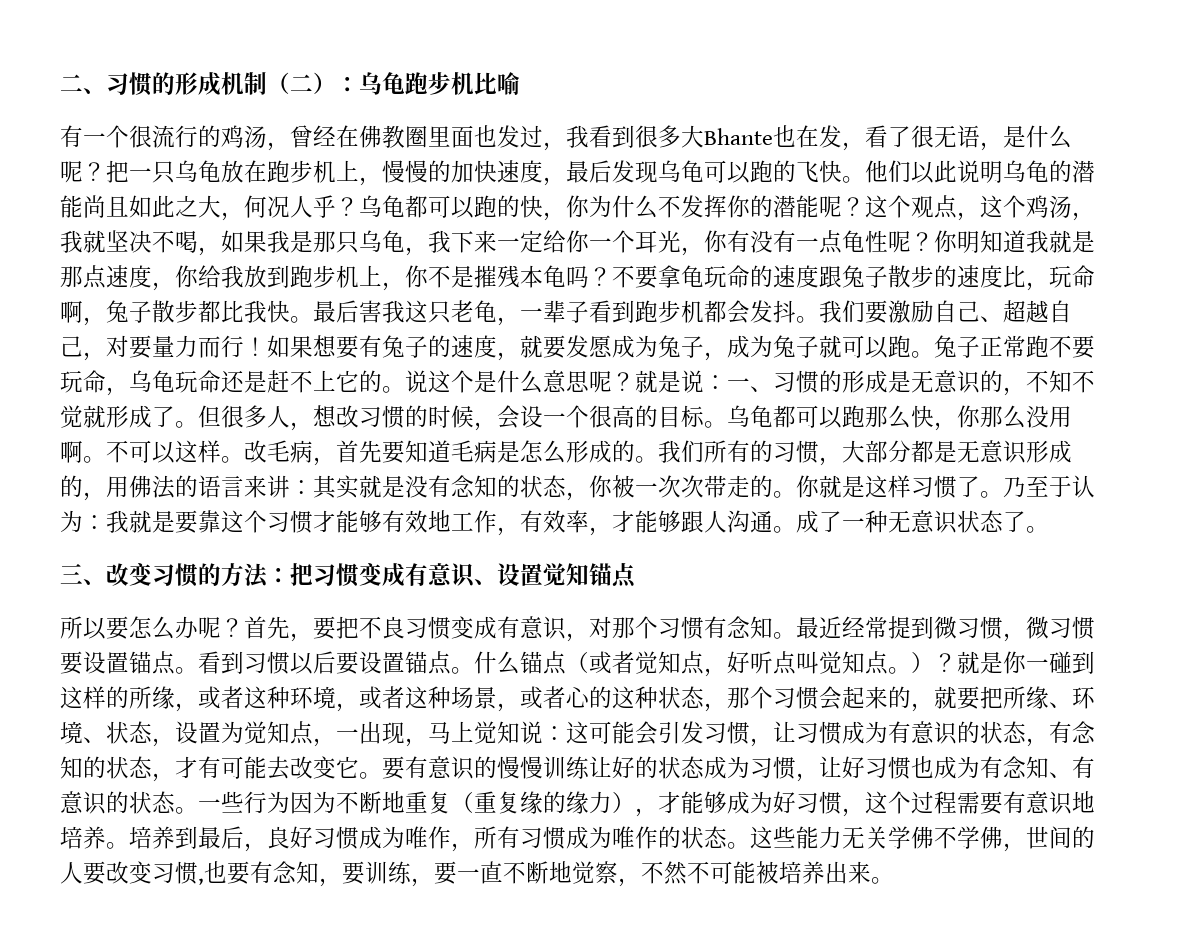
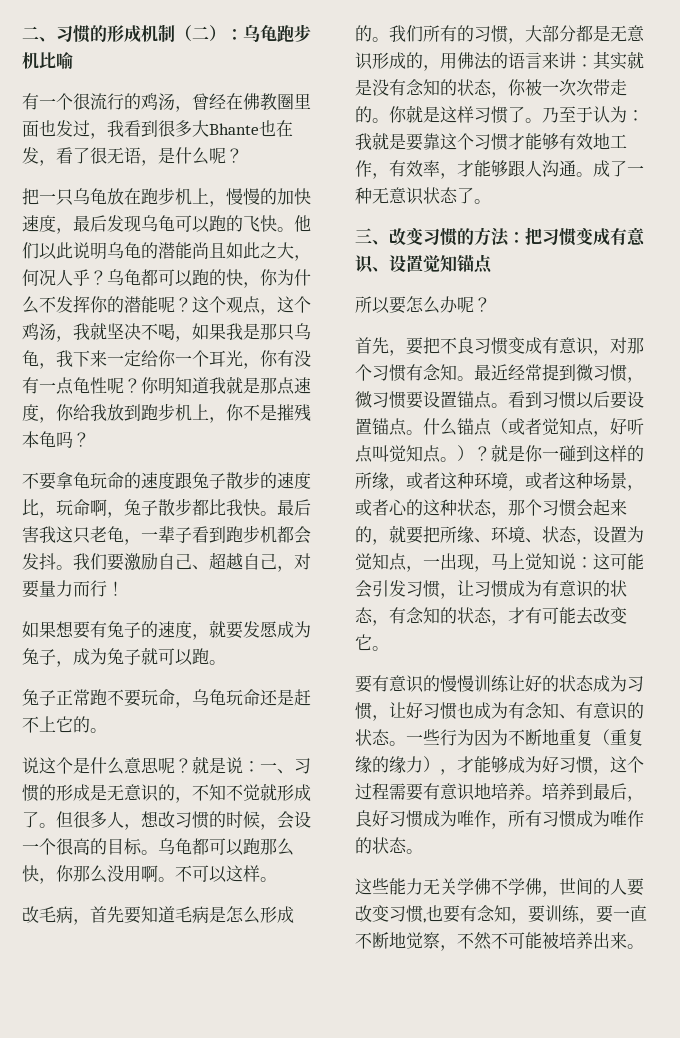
- 有一个很流行的鸡汤，曾经在佛教圈里面也发过，我看到很多大Bhante也在发，看了很无语，是什么呢？把一只乌龟放在跑步机上，慢慢的加快速度，最后发现乌龟可以跑的飞快。
+ 有一个很流行的鸡汤，曾经在佛教圈里面也发过，我看到很多大Bhante也在发，看了很无语，是什么呢？
+ 把一只乌龟放在跑步机上，慢慢的加快速度，最后发现乌龟可以跑的飞快。
- 你明知道我就是那点速度，你给我放到跑步机上，你不是摧残本龟吗？不要拿龟玩命的速度跟兔子散步的速度比，玩命啊，兔子散步都比我快。
+ 你明知道我就是那点速度，你给我放到跑步机上，你不是摧残本龟吗？
+ 不要拿龟玩命的速度跟兔子散步的速度比，玩命啊，兔子散步都比我快。
- 我们要激励自己、超越自己，对要量力而行！如果想要有兔子的速度，就要发愿成为兔子，成为兔子就可以跑。兔子正常跑不要玩命，乌龟玩命还是赶不上它的。说这个是什么意思呢？
+ 我们要激励自己、超越自己，对要量力而行！
+ 如果想要有兔子的速度，就要发愿成为兔子，成为兔子就可以跑。
+ 兔子正常跑不要玩命，乌龟玩命还是赶不上它的。
+ 说这个是什么意思呢？
- 不可以这样。改毛病，首先要知道毛病是怎么形成的。
+ 不可以这样。
+ 改毛病，首先要知道毛病是怎么形成的。
- 所以要怎么办呢？首先，要把不良习惯变成有意识，对那个习惯有念知。
+ 所以要怎么办呢？
+ 首先，要把不良习惯变成有意识，对那个习惯有念知。
- 这可能会引发习惯，让习惯成为有意识的状态，有念知的状态，才有可能去改变它。要有意识的慢慢训练让好的状态成为习惯，让好习惯也成为有念知、有意识的状态。
+ 这可能会引发习惯，让习惯成为有意识的状态，有念知的状态，才有可能去改变它。
+ 要有意识的慢慢训练让好的状态成为习惯，让好习惯也成为有念知、有意识的状态。
- 培养到最后，良好习惯成为唯作，所有习惯成为唯作的状态。这些能力无关学佛不学佛，世间的人要改变习惯,也要有念知，要训练，要一直不断地觉察，不然不可能被培养出来。
+ 培养到最后，良好习惯成为唯作，所有习惯成为唯作的状态。
+ 这些能力无关学佛不学佛，世间的人要改变习惯,也要有念知，要训练，要一直不断地觉察，不然不可能被培养出来。

